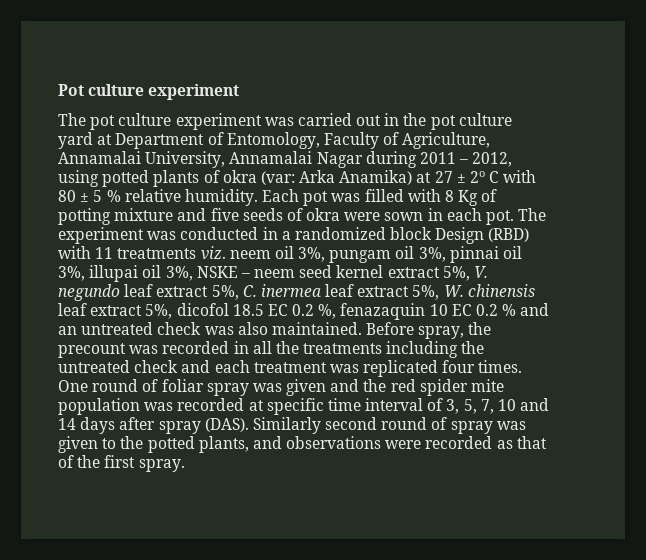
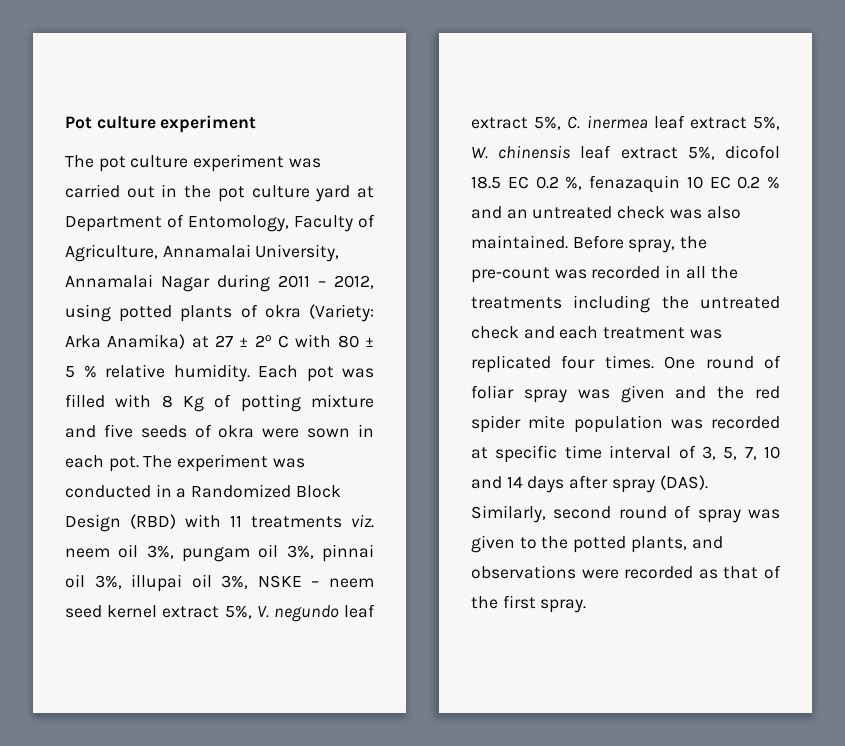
- The pot culture experiment was carried out in the pot culture yard at Department of Entomology, Faculty of Agriculture, Annamalai University, Annamalai Nagar during 2011 – 2012, using potted plants of okra (var: Arka Anamika) at 27 ± 2o C with 80 ± 5 % relative humidity.
+ The pot culture experiment was carried out in the pot culture yard at Department of Entomology, Faculty of Agriculture, Annamalai University, Annamalai Nagar during 2011 – 2012, using potted plants of okra (Variety: Arka Anamika) at 27 ± 2o C with 80 ± 5 % relative humidity.
- The experiment was conducted in a randomized block Design (RBD) with 11 treatments viz. neem oil 3%, pungam oil 3%, pinnai oil 3%, illupai oil 3%, NSKE – neem seed kernel extract 5%, V. negundo leaf extract 5%, C. inermea leaf extract 5%, W. chinensis leaf extract 5%, dicofol 18.5 EC 0.2 %, fenazaquin 10 EC 0.2 % and an untreated check was also maintained.
+ The experiment was conducted in a Randomized Block Design (RBD) with 11 treatments viz. neem oil 3%, pungam oil 3%, pinnai oil 3%, illupai oil 3%, NSKE – neem seed kernel extract 5%, V. negundo leaf extract 5%, C. inermea leaf extract 5%, W. chinensis leaf extract 5%, dicofol 18.5 EC 0.2 %, fenazaquin 10 EC 0.2 % and an untreated check was also maintained.
- Before spray, the precount was recorded in all the treatments including the untreated check and each treatment was replicated four times.
+ Before spray, the pre-count was recorded in all the treatments including the untreated check and each treatment was replicated four times.
- Similarly second round of spray was given to the potted plants, and observations were recorded as that of the first spray.
+ Similarly, second round of spray was given to the potted plants, and observations were recorded as that of the first spray.

